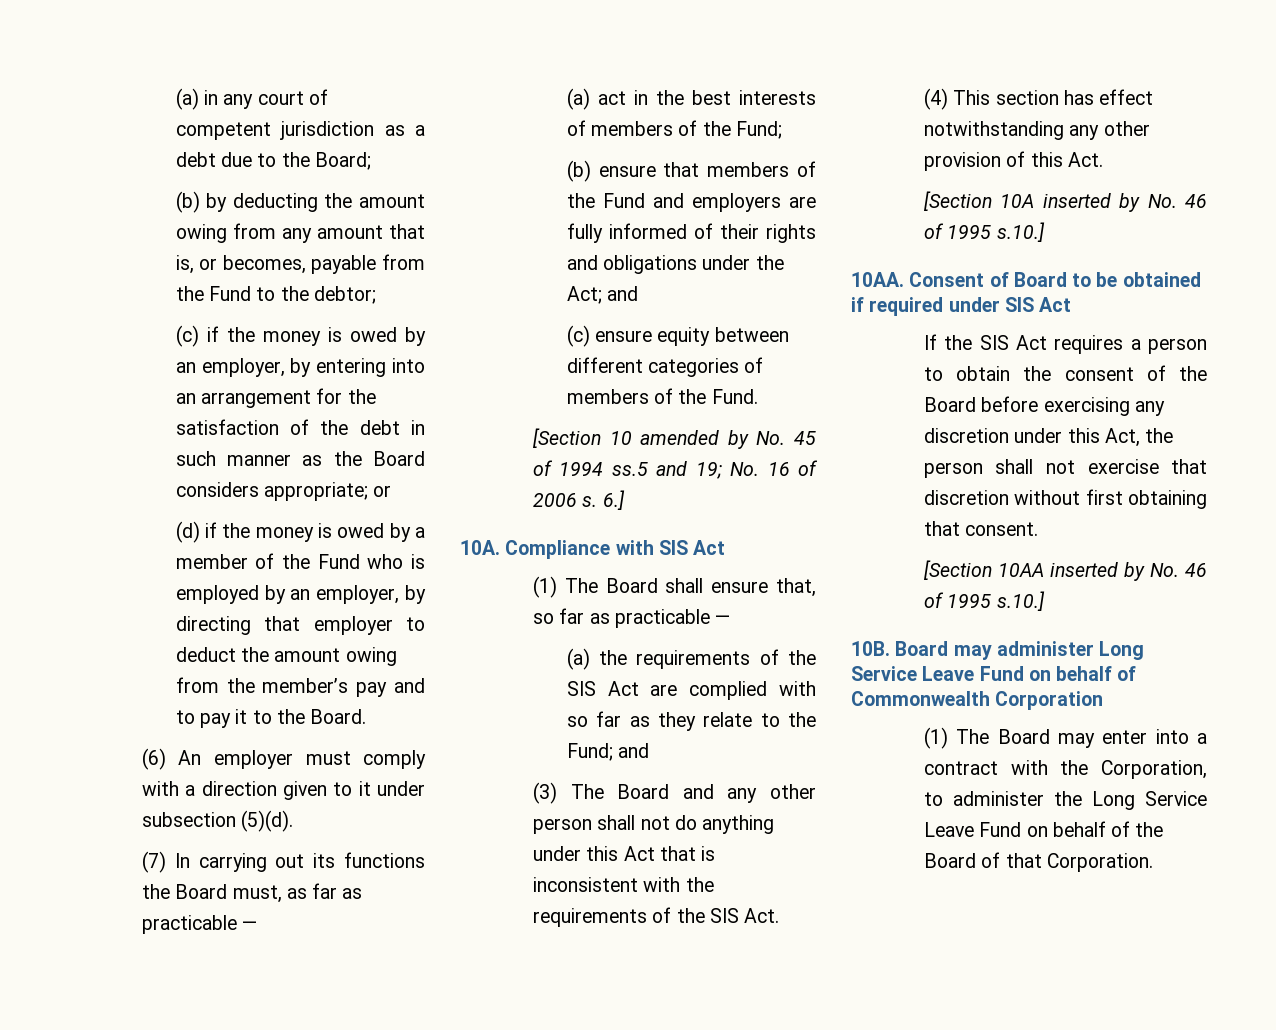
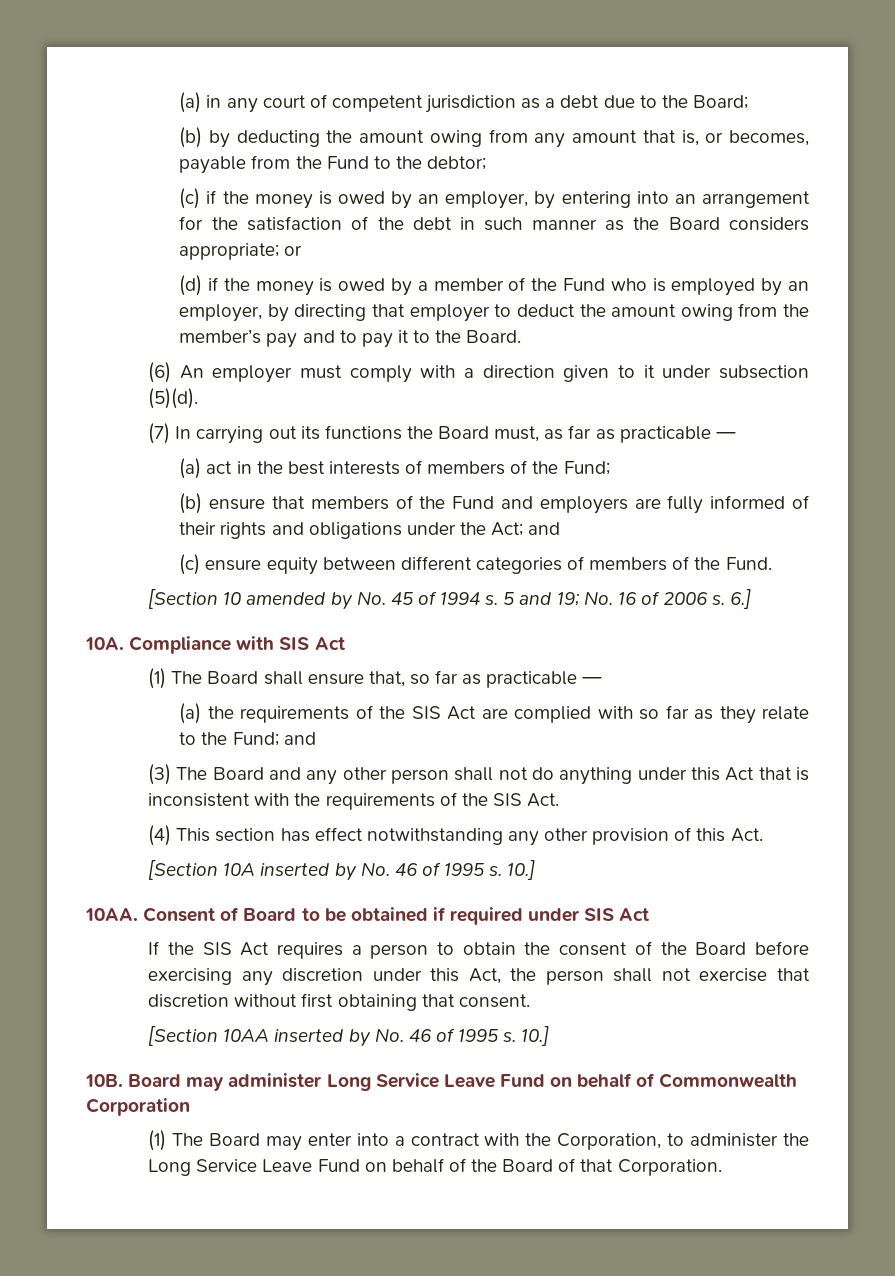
- [Section 10 amended by No. 45 of 1994 ss.5 and 19; No. 16 of 2006 s.
+ [Section 10 amended by No. 45 of 1994 s. 5 and 19; No. 16 of 2006 s.
- [Section 10A inserted by No. 46 of 1995 s.10.]
+ [Section 10A inserted by No. 46 of 1995 s. 10.]
- [Section 10AA inserted by No. 46 of 1995 s.10.]
+ [Section 10AA inserted by No. 46 of 1995 s. 10.]

